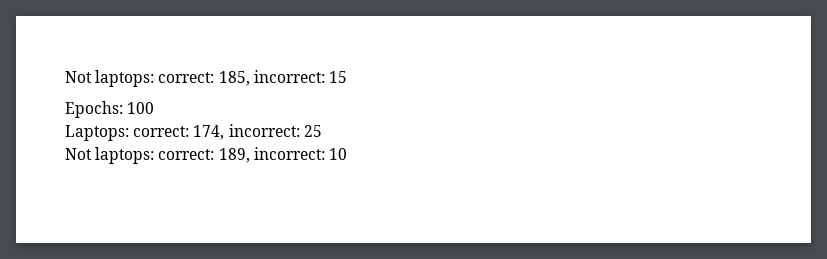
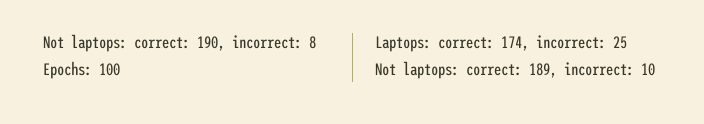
- Not laptops: correct: 185, incorrect: 15
+ Not laptops: correct: 190, incorrect: 8

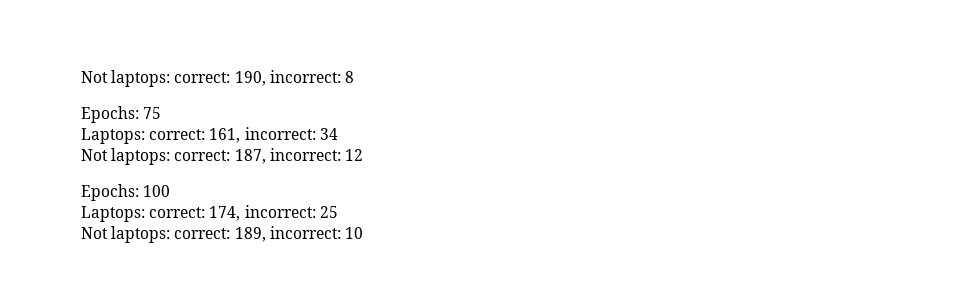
+ Epochs: 75
+ Laptops: correct: 161, incorrect: 34
+ Not laptops: correct: 187, incorrect: 12

